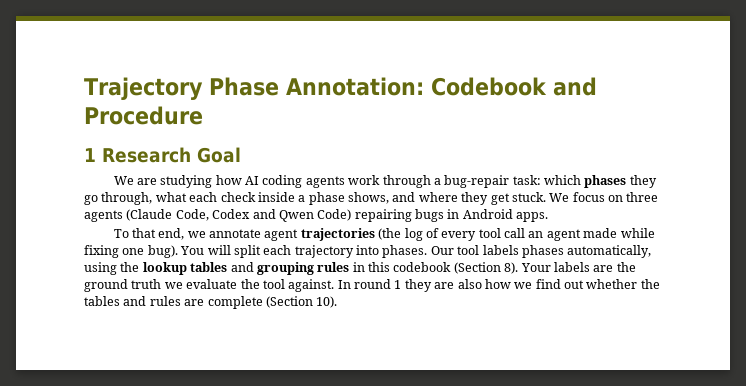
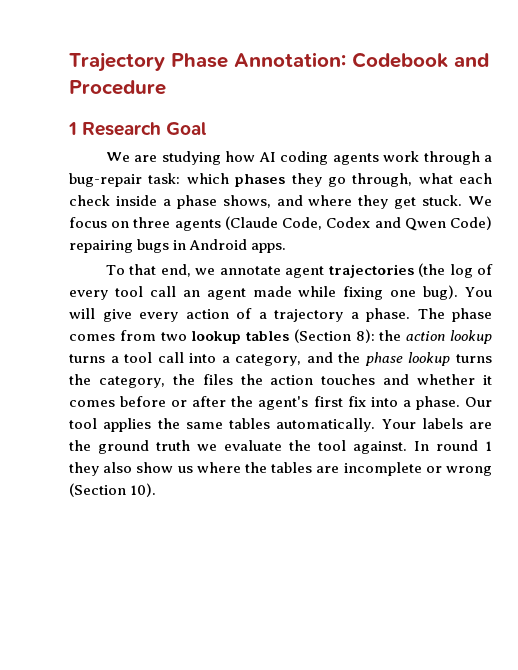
- You will split each trajectory into phases. Our tool labels phases automatically, using the lookup tables and grouping rules in this codebook (Section 8).
+ You will give every action of a trajectory a phase. The phase comes from two lookup tables (Section 8): the action lookup turns a tool call into a category, and the phase lookup turns the category, the files the action touches and whether it comes before or after the agent's first fix into a phase. Our tool applies the same tables automatically.
- In round 1 they are also how we find out whether the tables and rules are complete (Section 10).
+ In round 1 they also show us where the tables are incomplete or wrong (Section 10).

